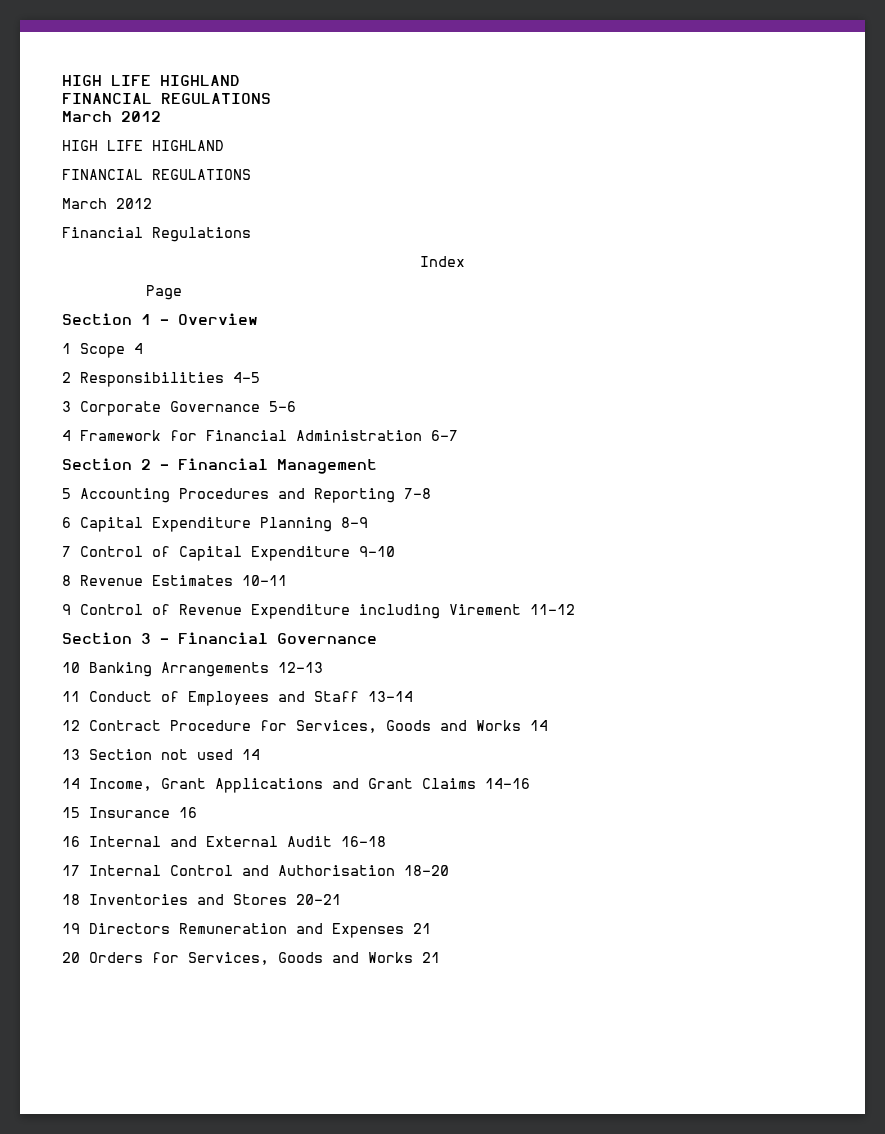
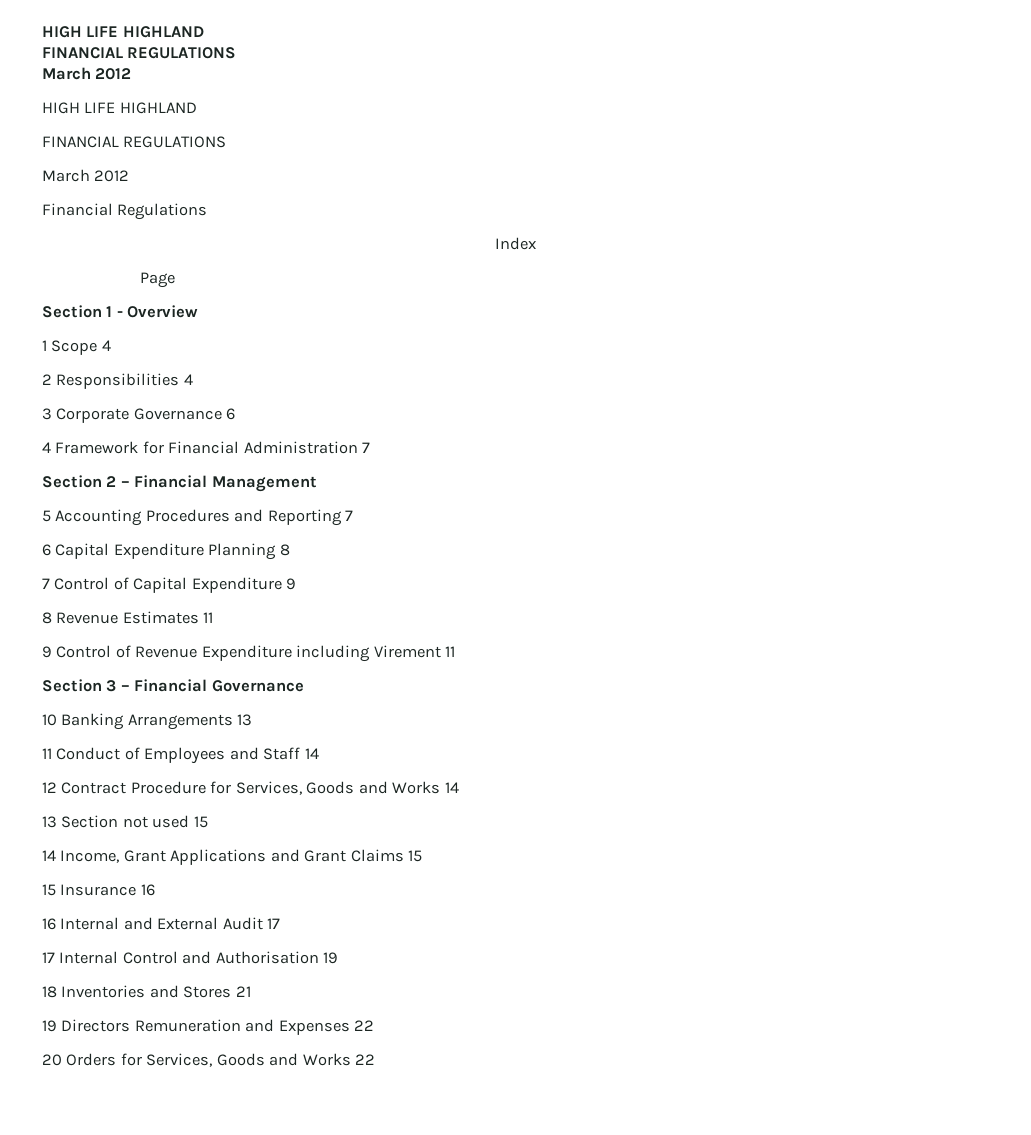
- 2 Responsibilities 4-5
+ 2 Responsibilities 4
- 3 Corporate Governance 5-6
+ 3 Corporate Governance 6
- 4 Framework for Financial Administration 6-7
+ 4 Framework for Financial Administration 7
- 5 Accounting Procedures and Reporting 7-8
+ 5 Accounting Procedures and Reporting 7
- 6 Capital Expenditure Planning 8-9
+ 6 Capital Expenditure Planning 8
- 7 Control of Capital Expenditure 9-10
+ 7 Control of Capital Expenditure 9
- 8 Revenue Estimates 10-11
+ 8 Revenue Estimates 11
- 9 Control of Revenue Expenditure including Virement 11-12
+ 9 Control of Revenue Expenditure including Virement 11
- 10 Banking Arrangements 12-13
+ 10 Banking Arrangements 13
- 11 Conduct of Employees and Staff 13-14
+ 11 Conduct of Employees and Staff 14
- 13 Section not used 14
+ 13 Section not used 15
- 14 Income, Grant Applications and Grant Claims 14-16
+ 14 Income, Grant Applications and Grant Claims 15
- 16 Internal and External Audit 16-18
+ 16 Internal and External Audit 17
- 17 Internal Control and Authorisation 18-20
+ 17 Internal Control and Authorisation 19
- 18 Inventories and Stores 20-21
+ 18 Inventories and Stores 21
- 19 Directors Remuneration and Expenses 21
+ 19 Directors Remuneration and Expenses 22
- 20 Orders for Services, Goods and Works 21
+ 20 Orders for Services, Goods and Works 22

